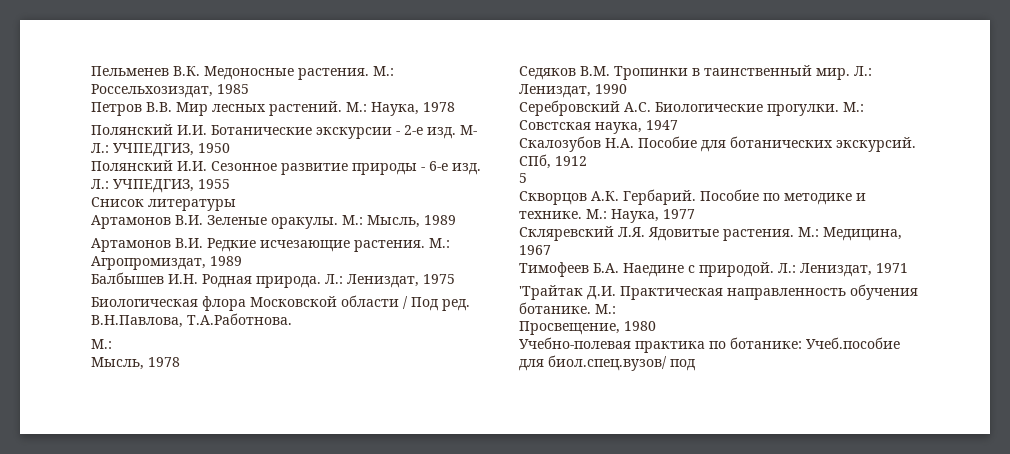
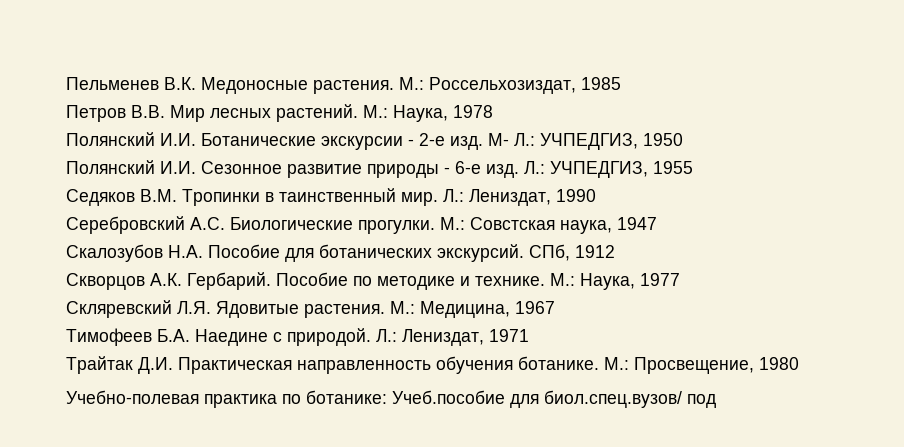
- Снисок литературы
- Артамонов В.И. Зеленые оракулы. М.: Мысль, 1989
- Артамонов В.И. Редкие исчезающие растения. М.: Агропромиздат, 1989
- Балбышев И.Н. Родная природа. Л.: Лениздат, 1975
- Биологическая флора Московской области / Под ред. В.Н.Павлова, Т.А.Работнова.
- М.:
- Мысль, 1978
- 5
- 'Трайтак Д.И. Практическая направленность обучения ботанике. М.:
- Просвещение, 1980
+ Трайтак Д.И. Практическая направленность обучения ботанике. М.: Просвещение, 1980

